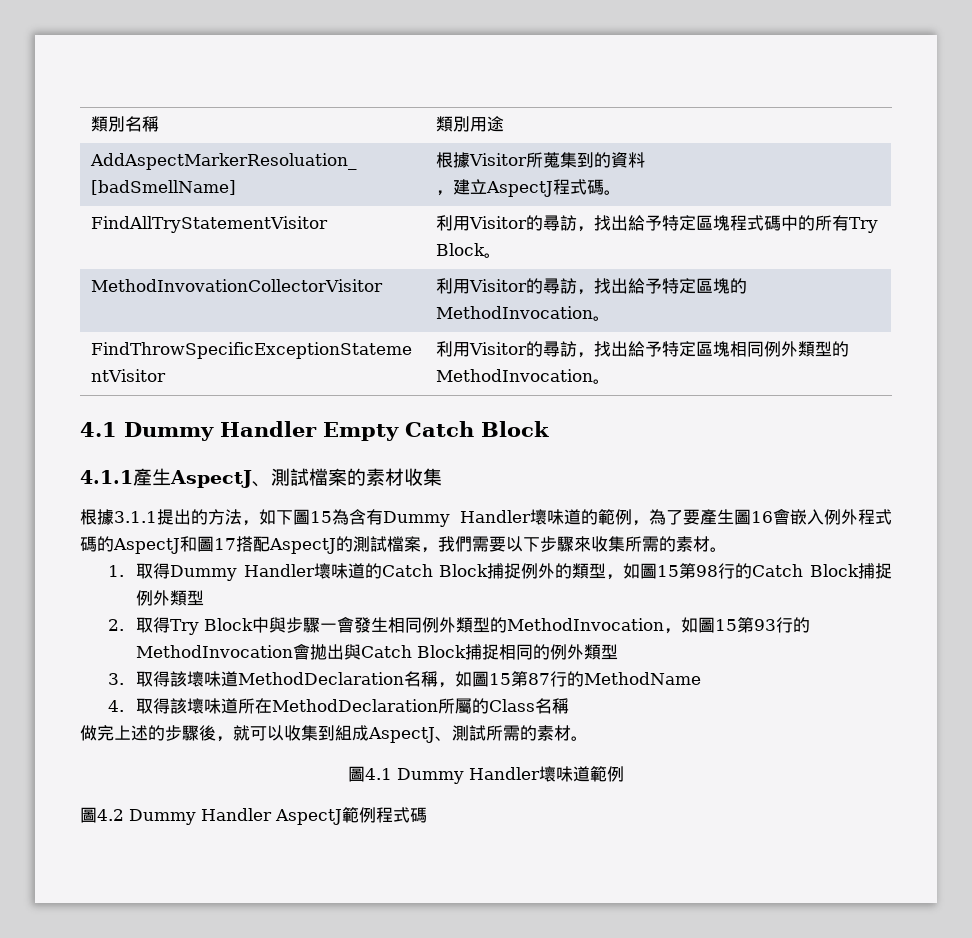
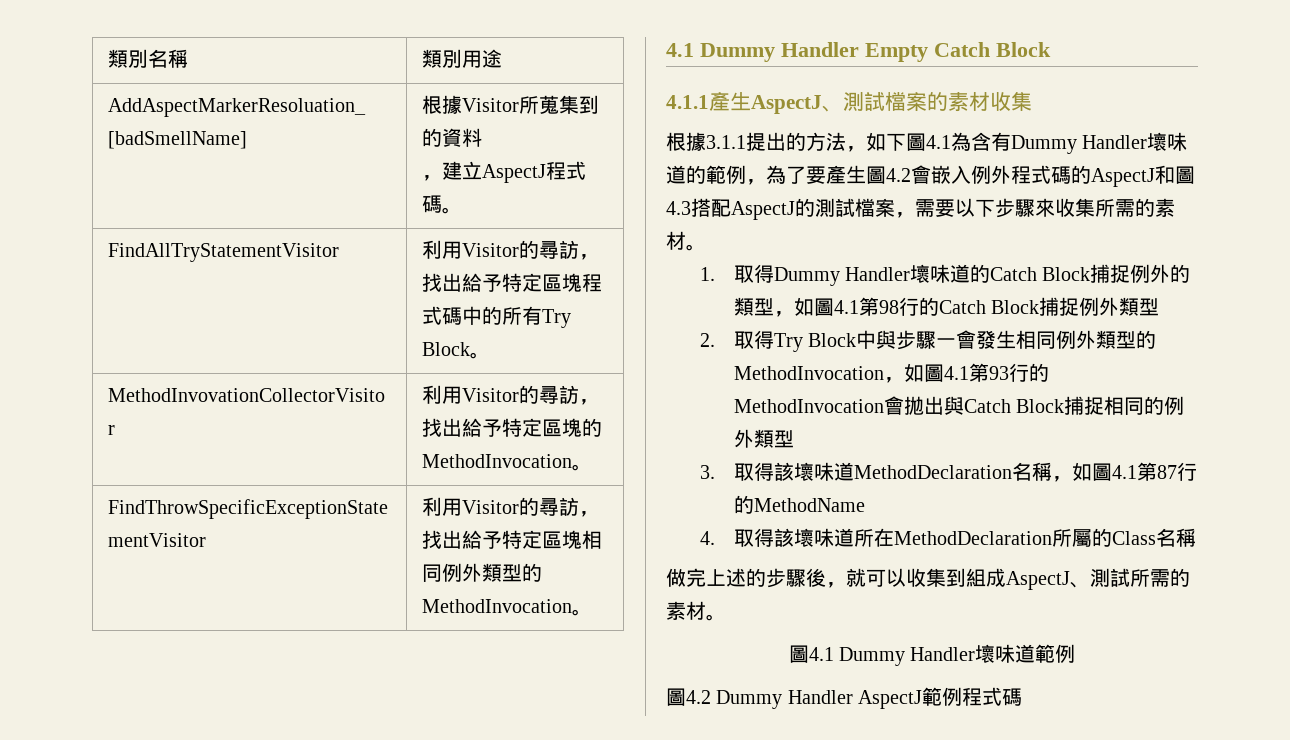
- 根據3.1.1提出的方法，如下圖15為含有Dummy Handler壞味道的範例，為了要產生圖16會嵌入例外程式碼的AspectJ和圖17搭配AspectJ的測試檔案，我們需要以下步驟來收集所需的素材。
+ 根據3.1.1提出的方法，如下圖4.1為含有Dummy Handler壞味道的範例，為了要產生圖4.2會嵌入例外程式碼的AspectJ和圖4.3搭配AspectJ的測試檔案，需要以下步驟來收集所需的素材。
- 1.取得Dummy Handler壞味道的Catch Block捕捉例外的類型，如圖15第98行的Catch Block捕捉例外類型
+ 1.取得Dummy Handler壞味道的Catch Block捕捉例外的類型，如圖4.1第98行的Catch Block捕捉例外類型
- 2.取得Try Block中與步驟一會發生相同例外類型的MethodInvocation，如圖15第93行的MethodInvocation會拋出與Catch Block捕捉相同的例外類型
+ 2.取得Try Block中與步驟一會發生相同例外類型的MethodInvocation，如圖4.1第93行的MethodInvocation會拋出與Catch Block捕捉相同的例外類型
- 3.取得該壞味道MethodDeclaration名稱，如圖15第87行的MethodName
+ 3.取得該壞味道MethodDeclaration名稱，如圖4.1第87行的MethodName

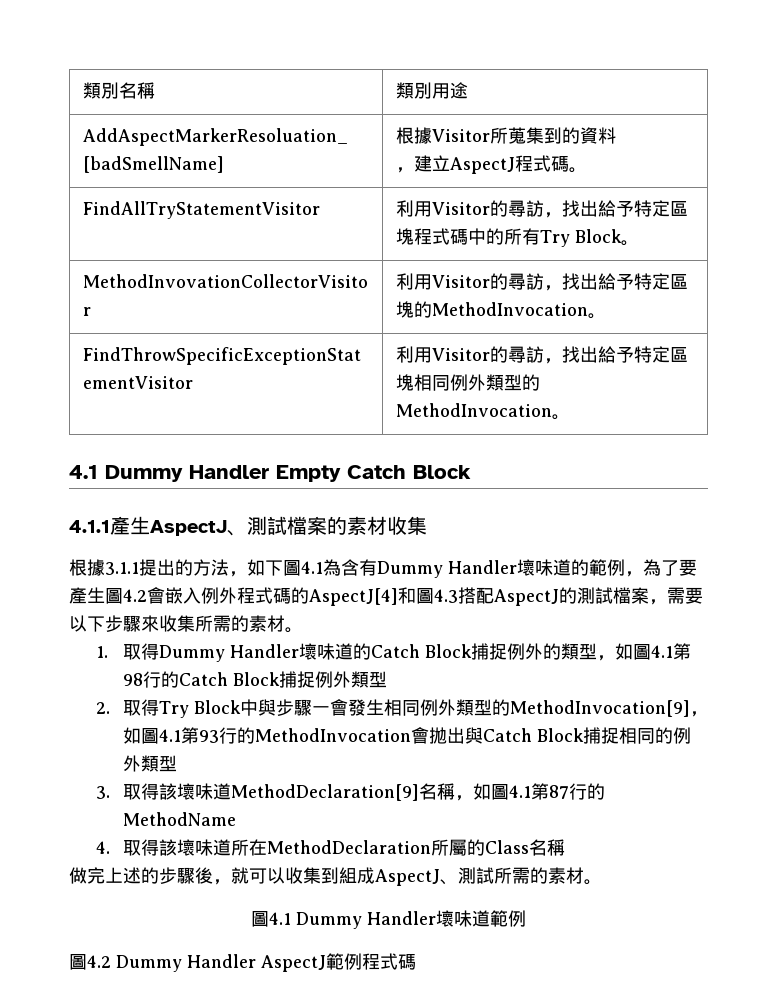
- 根據3.1.1提出的方法，如下圖4.1為含有Dummy Handler壞味道的範例，為了要產生圖4.2會嵌入例外程式碼的AspectJ和圖4.3搭配AspectJ的測試檔案，需要以下步驟來收集所需的素材。
+ 根據3.1.1提出的方法，如下圖4.1為含有Dummy Handler壞味道的範例，為了要產生圖4.2會嵌入例外程式碼的AspectJ[4]和圖4.3搭配AspectJ的測試檔案，需要以下步驟來收集所需的素材。
- 2.取得Try Block中與步驟一會發生相同例外類型的MethodInvocation，如圖4.1第93行的MethodInvocation會拋出與Catch Block捕捉相同的例外類型
+ 2.取得Try Block中與步驟一會發生相同例外類型的MethodInvocation[9]，如圖4.1第93行的MethodInvocation會拋出與Catch Block捕捉相同的例外類型
- 3.取得該壞味道MethodDeclaration名稱，如圖4.1第87行的MethodName
+ 3.取得該壞味道MethodDeclaration[9]名稱，如圖4.1第87行的MethodName

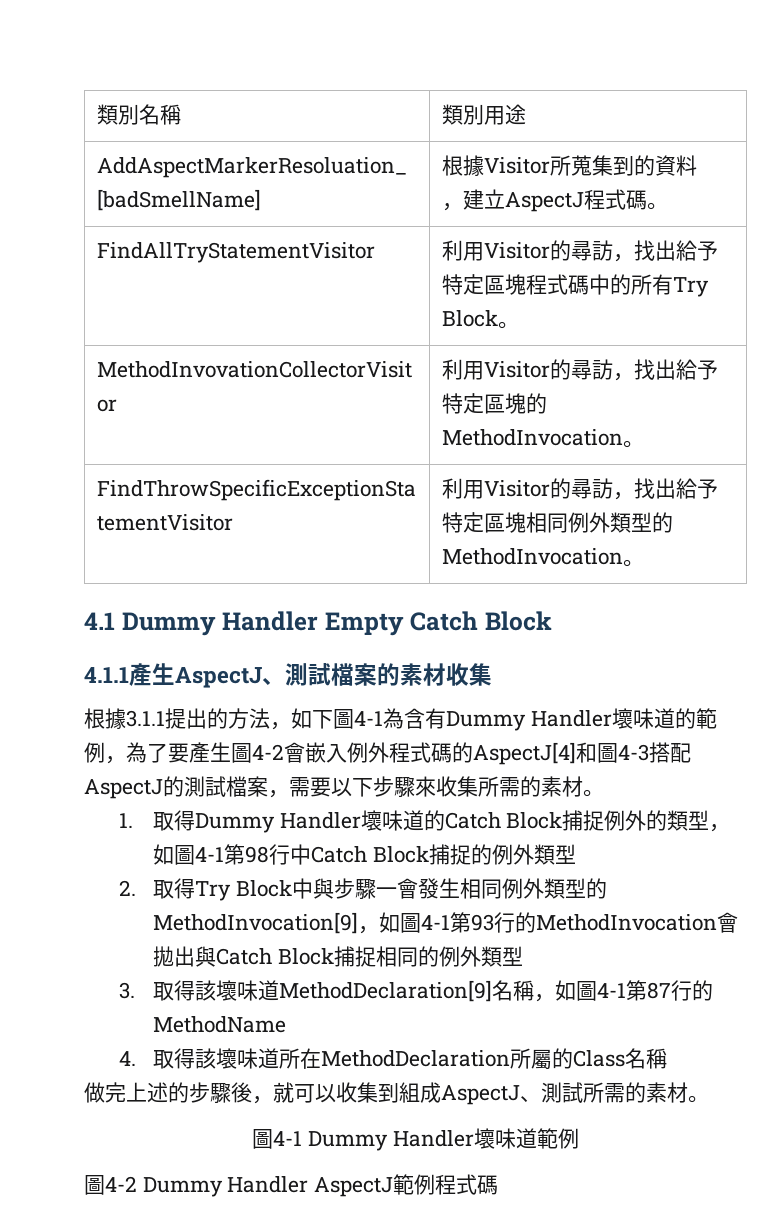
- 根據3.1.1提出的方法，如下圖4.1為含有Dummy Handler壞味道的範例，為了要產生圖4.2會嵌入例外程式碼的AspectJ[4]和圖4.3搭配AspectJ的測試檔案，需要以下步驟來收集所需的素材。
+ 根據3.1.1提出的方法，如下圖4-1為含有Dummy Handler壞味道的範例，為了要產生圖4-2會嵌入例外程式碼的AspectJ[4]和圖4-3搭配AspectJ的測試檔案，需要以下步驟來收集所需的素材。
- 1.取得Dummy Handler壞味道的Catch Block捕捉例外的類型，如圖4.1第98行的Catch Block捕捉例外類型
+ 1.取得Dummy Handler壞味道的Catch Block捕捉例外的類型，如圖4-1第98行中Catch Block捕捉的例外類型
- 2.取得Try Block中與步驟一會發生相同例外類型的MethodInvocation[9]，如圖4.1第93行的MethodInvocation會拋出與Catch Block捕捉相同的例外類型
+ 2.取得Try Block中與步驟一會發生相同例外類型的MethodInvocation[9]，如圖4-1第93行的MethodInvocation會拋出與Catch Block捕捉相同的例外類型
- 3.取得該壞味道MethodDeclaration[9]名稱，如圖4.1第87行的MethodName
+ 3.取得該壞味道MethodDeclaration[9]名稱，如圖4-1第87行的MethodName
- 圖4.1 Dummy Handler壞味道範例
+ 圖4-1 Dummy Handler壞味道範例
- 圖4.2 Dummy Handler AspectJ範例程式碼
+ 圖4-2 Dummy Handler AspectJ範例程式碼

